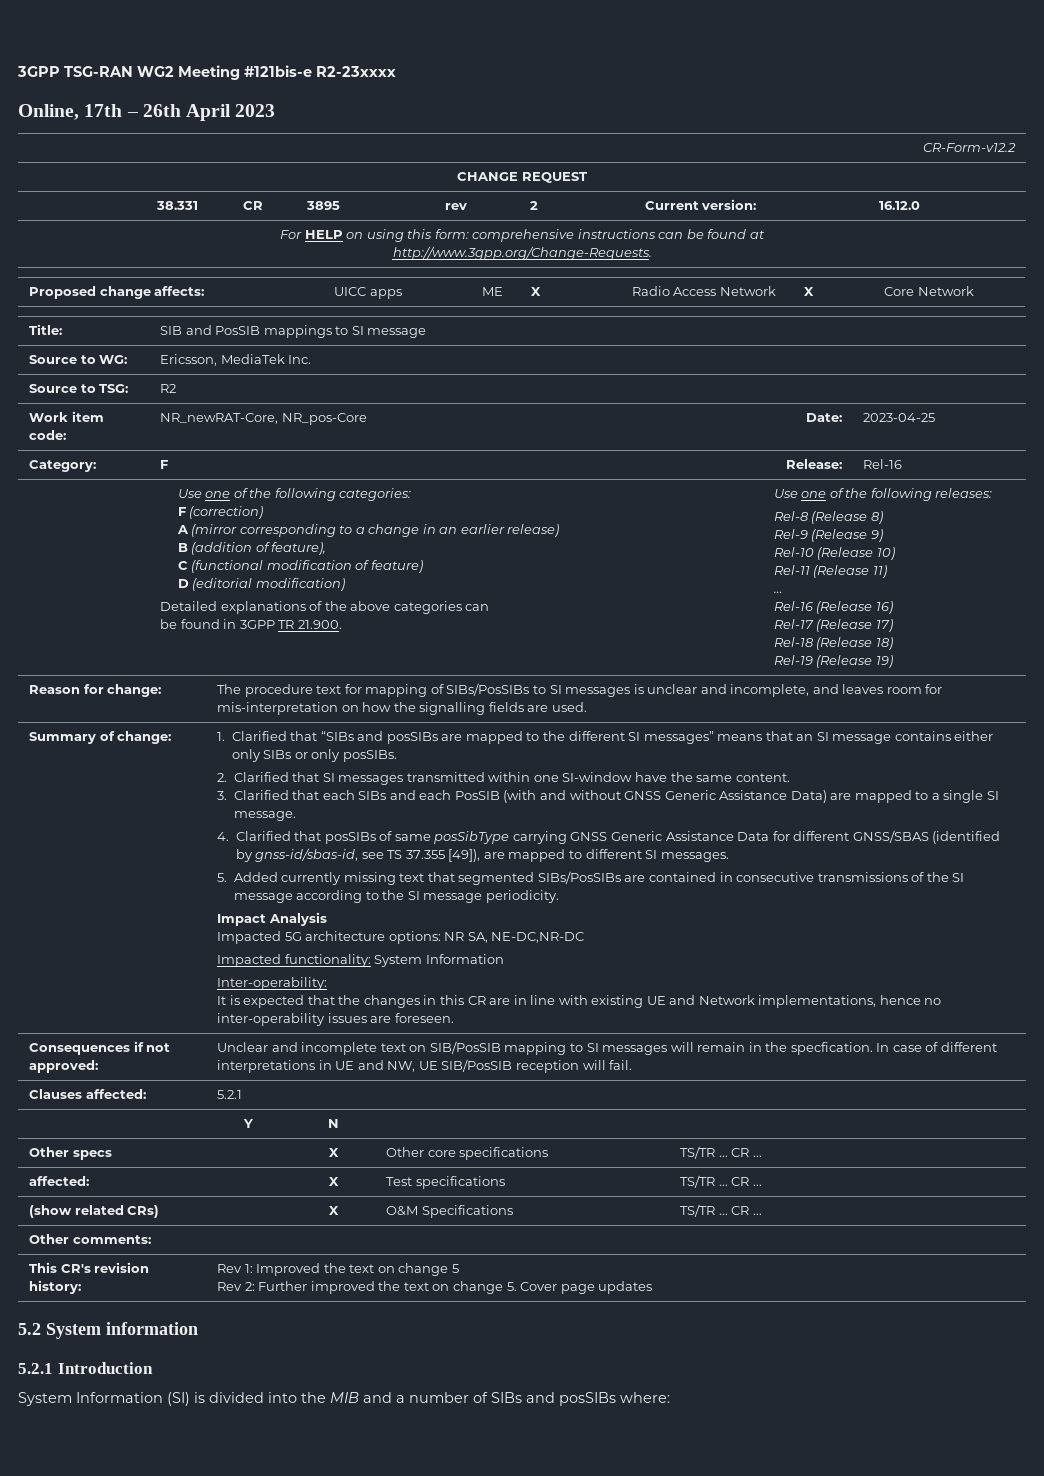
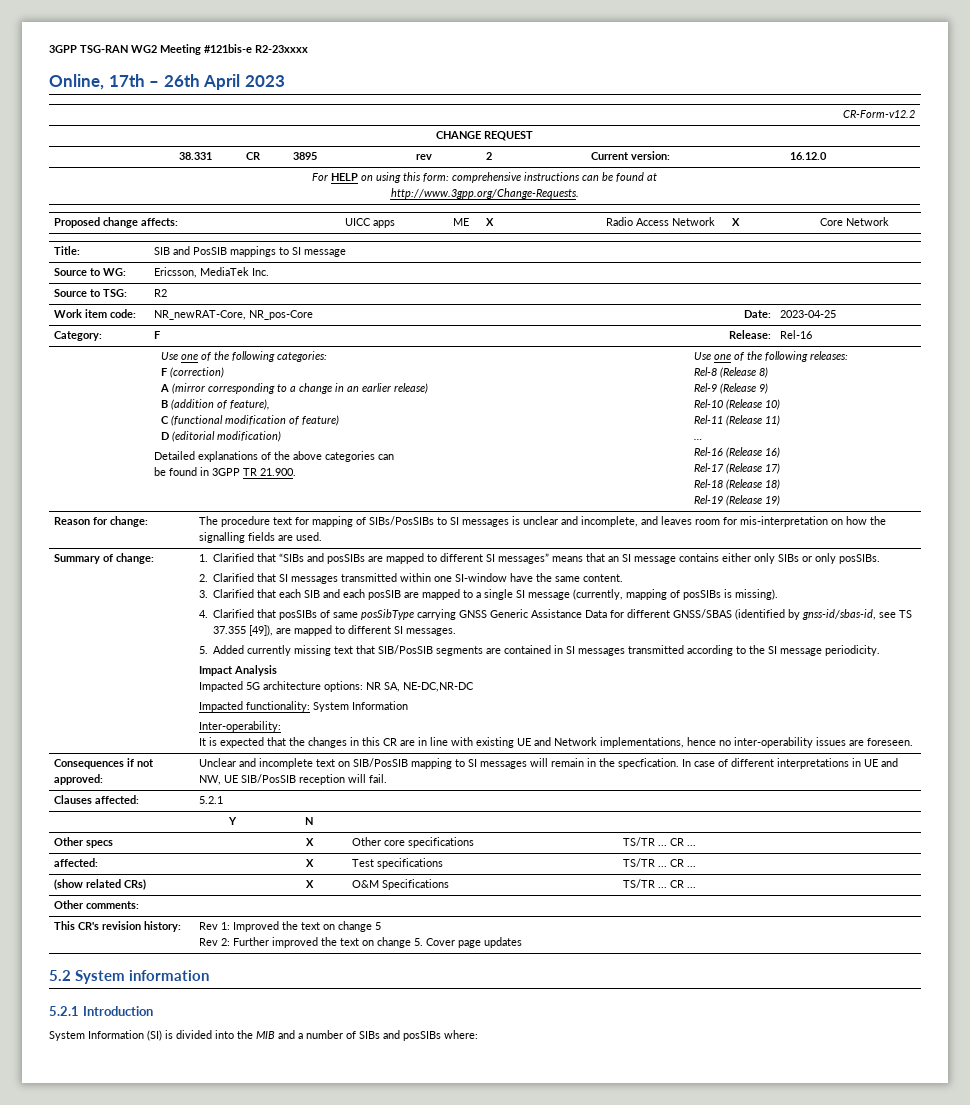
- 1. Clarified that “SIBs and posSIBs are mapped to the different SI messages” means that an SI message contains either only SIBs or only posSIBs.
+ 1. Clarified that “SIBs and posSIBs are mapped to different SI messages” means that an SI message contains either only SIBs or only posSIBs.
- 3. Clarified that each SIBs and each PosSIB (with and without GNSS Generic Assistance Data) are mapped to a single SI message.
+ 3. Clarified that each SIB and each posSIB are mapped to a single SI message (currently, mapping of posSIBs is missing).
- 5. Added currently missing text that segmented SIBs/PosSIBs are contained in consecutive transmissions of the SI message according to the SI message periodicity.
+ 5. Added currently missing text that SIB/PosSIB segments are contained in SI messages transmitted according to the SI message periodicity.

